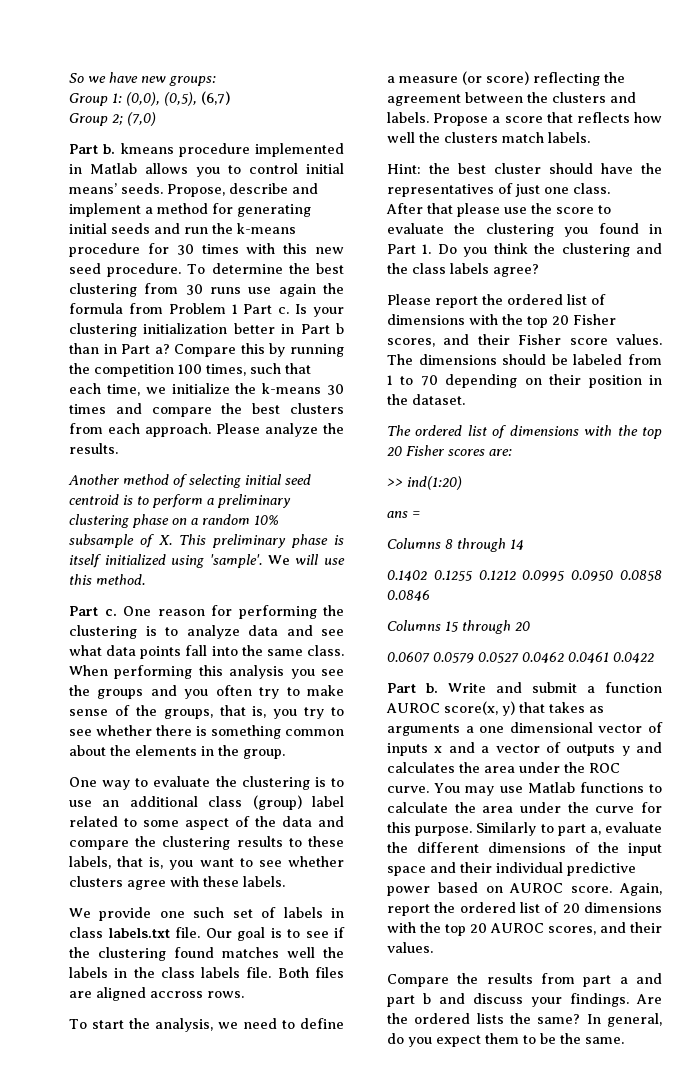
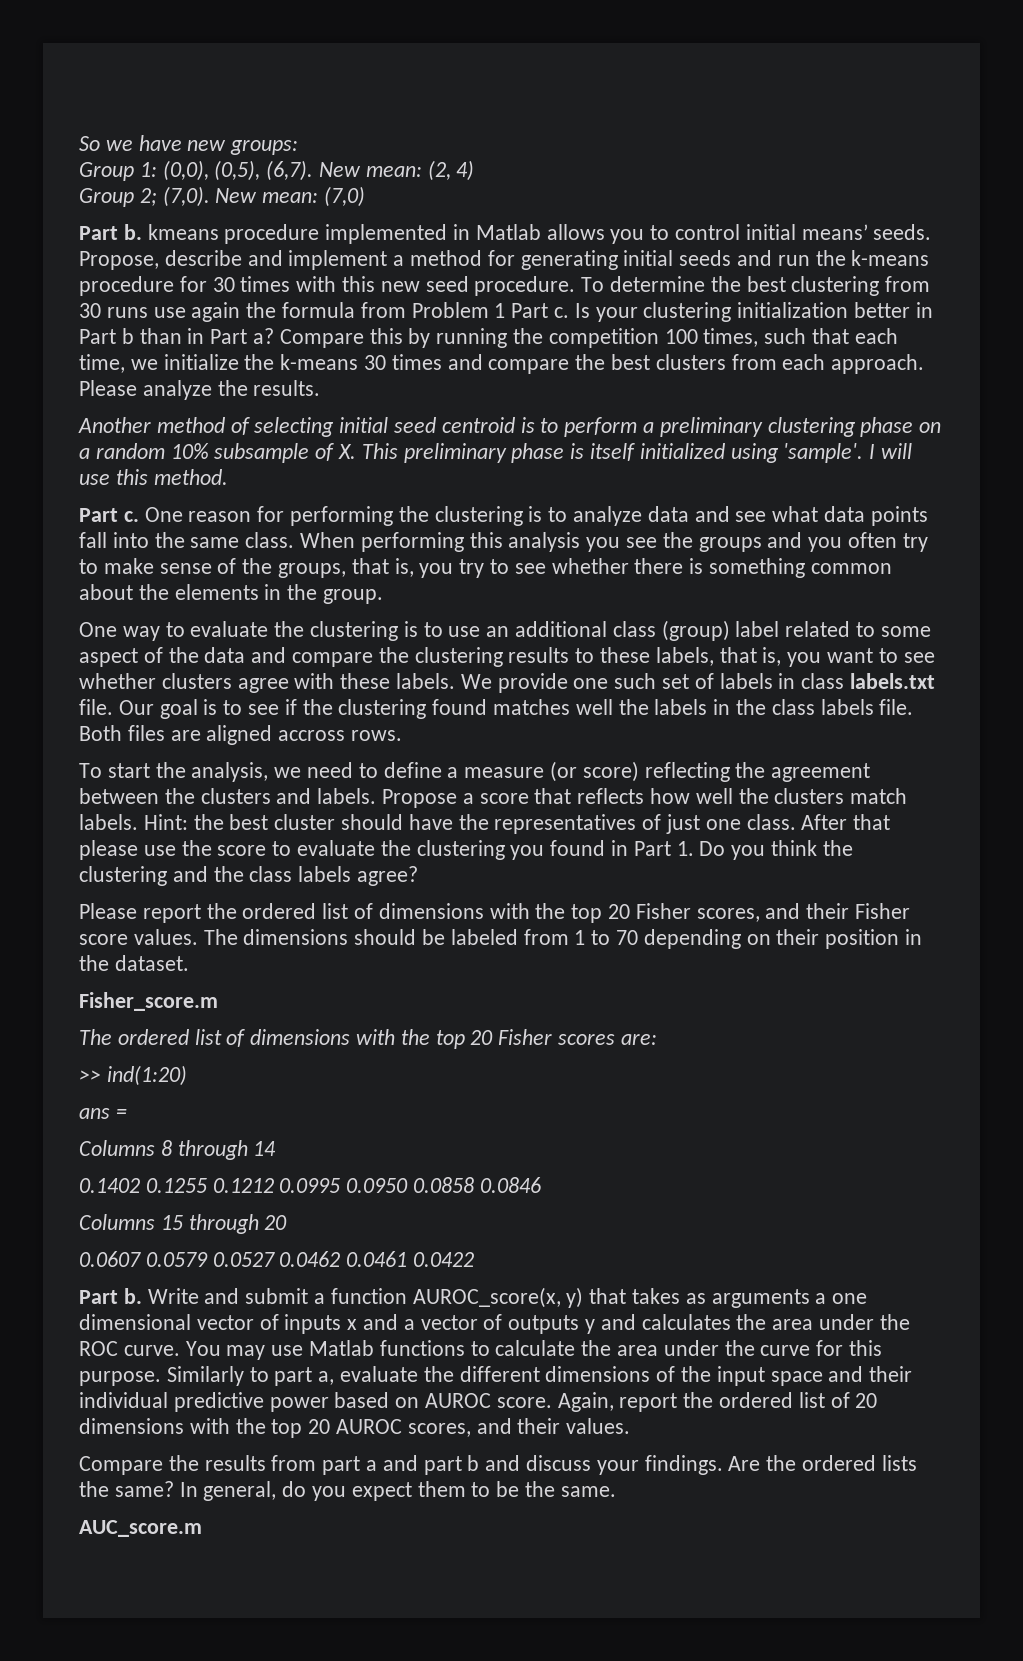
- Group 1: (0,0), (0,5), (6,7)
+ Group 1: (0,0), (0,5), (6,7). New mean: (2, 4)
- Group 2; (7,0)
+ Group 2; (7,0). New mean: (7,0)
- We will use this method.
+ I will use this method.
- One way to evaluate the clustering is to use an additional class (group) label related to some aspect of the data and compare the clustering results to these labels, that is, you want to see whether clusters agree with these labels.
- We provide one such set of labels in class labels.txt file.
+ One way to evaluate the clustering is to use an additional class (group) label related to some aspect of the data and compare the clustering results to these labels, that is, you want to see whether clusters agree with these labels. We provide one such set of labels in class labels.txt file.
- Propose a score that reflects how well the clusters match labels.
- Hint: the best cluster should have the representatives of just one class.
- After that please use the score to evaluate the clustering you found in Part 1. Do you think the clustering and the class labels agree?
+ Propose a score that reflects how well the clusters match labels. Hint: the best cluster should have the representatives of just one class. After that please use the score to evaluate the clustering you found in Part 1. Do you think the clustering and the class labels agree?
+ Fisher_score.m
- Write and submit a function AUROC score(x, y) that takes as arguments a one dimensional vector of inputs x and a vector of outputs y and calculates the area under the ROC curve.
+ Write and submit a function AUROC_score(x, y) that takes as arguments a one dimensional vector of inputs x and a vector of outputs y and calculates the area under the ROC curve.
+ AUC_score.m

